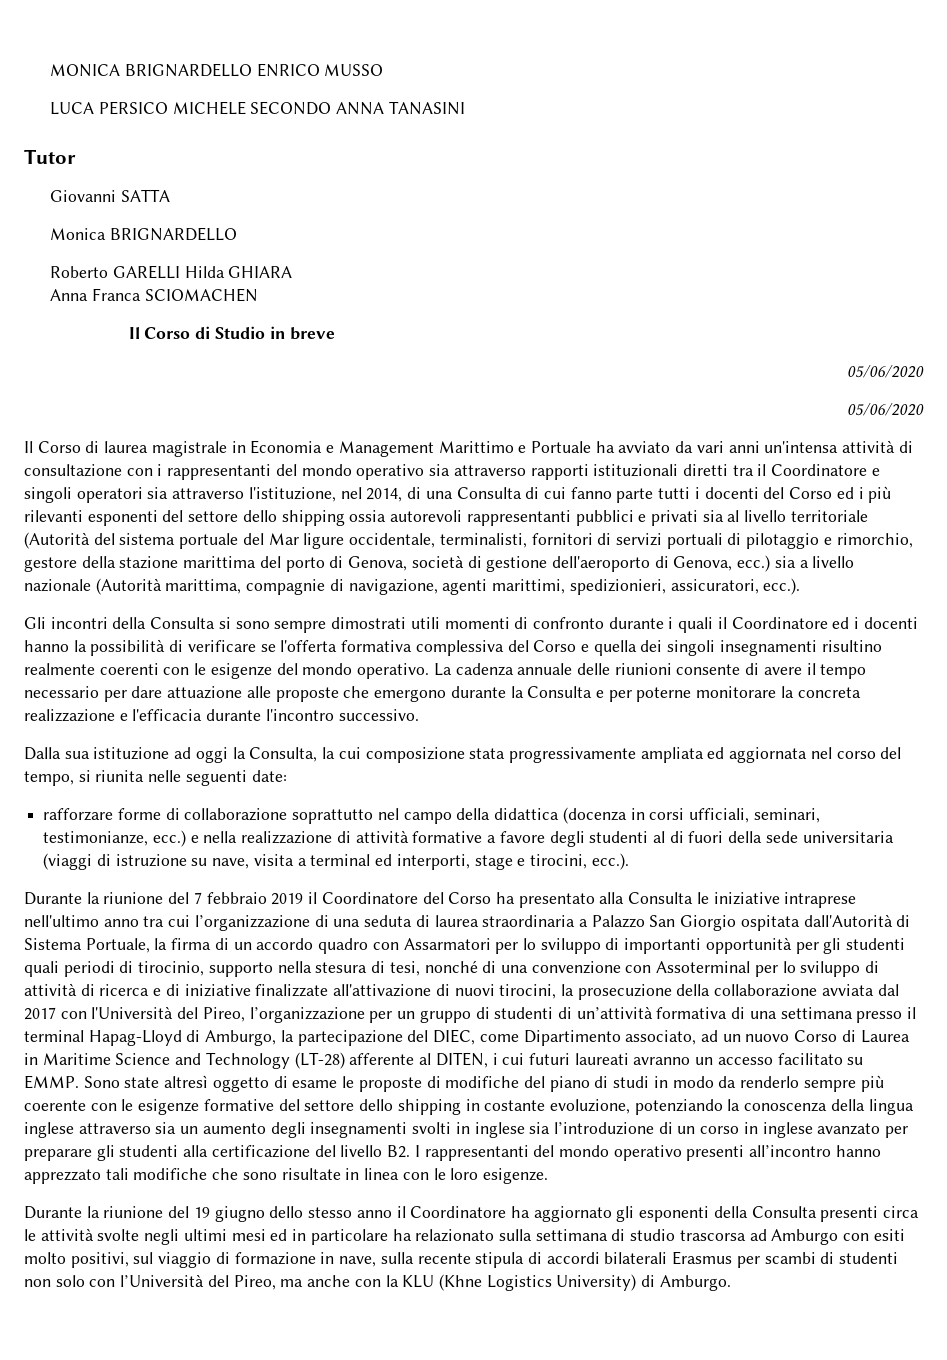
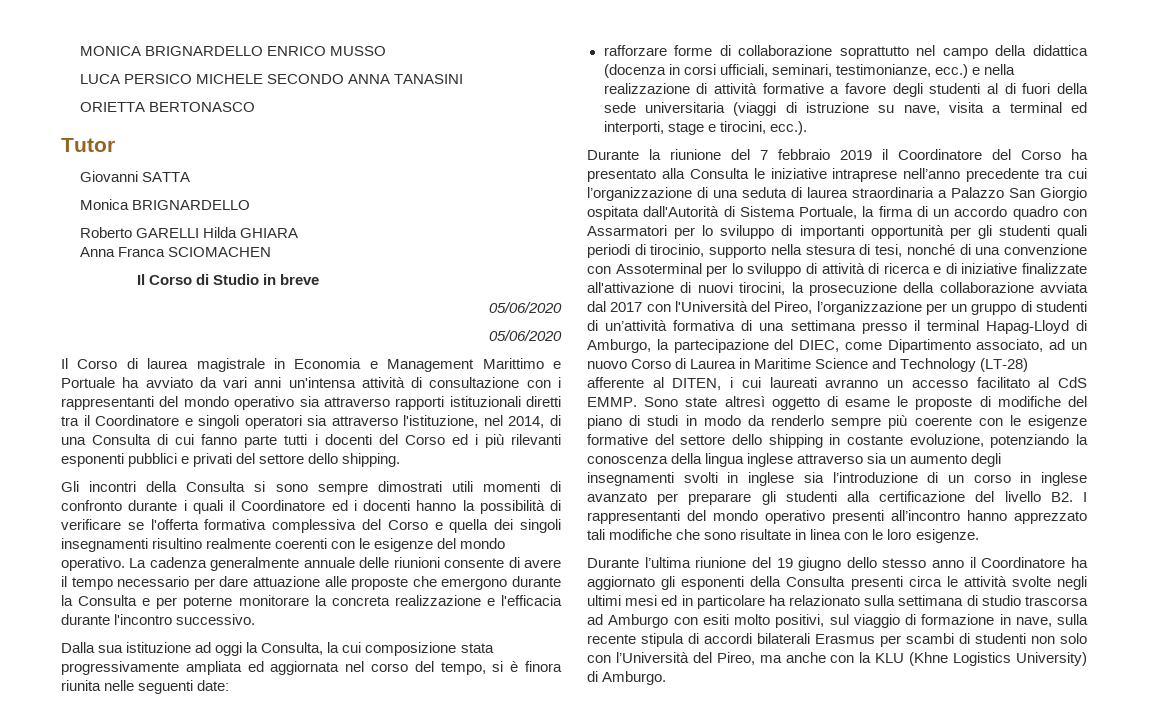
+ ORIETTA BERTONASCO
- Il Corso di laurea magistrale in Economia e Management Marittimo e Portuale ha avviato da vari anni un'intensa attività di consultazione con i rappresentanti del mondo operativo sia attraverso rapporti istituzionali diretti tra il Coordinatore e singoli operatori sia attraverso l'istituzione, nel 2014, di una Consulta di cui fanno parte tutti i docenti del Corso ed i più rilevanti esponenti del settore dello shipping ossia autorevoli rappresentanti pubblici e privati sia al livello territoriale (Autorità del sistema portuale del Mar ligure occidentale, terminalisti, fornitori di servizi portuali di pilotaggio e rimorchio, gestore della stazione marittima del porto di Genova, società di gestione dell'aeroporto di Genova, ecc.) sia a livello nazionale (Autorità marittima, compagnie di navigazione, agenti marittimi, spedizionieri, assicuratori, ecc.).
+ Il Corso di laurea magistrale in Economia e Management Marittimo e Portuale ha avviato da vari anni un'intensa attività di consultazione con i rappresentanti del mondo operativo sia attraverso rapporti istituzionali diretti tra il Coordinatore e singoli operatori sia attraverso l'istituzione, nel 2014, di una Consulta di cui fanno parte tutti i docenti del Corso ed i più rilevanti esponenti pubblici e privati del settore dello shipping.
- La cadenza annuale delle riunioni consente di avere il tempo necessario per dare attuazione alle proposte che emergono durante la Consulta e per poterne monitorare la concreta realizzazione e l'efficacia durante l'incontro successivo.
+ La cadenza generalmente annuale delle riunioni consente di avere il tempo necessario per dare attuazione alle proposte che emergono durante la Consulta e per poterne monitorare la concreta realizzazione e l'efficacia durante l'incontro successivo.
- Dalla sua istituzione ad oggi la Consulta, la cui composizione stata progressivamente ampliata ed aggiornata nel corso del tempo, si riunita nelle seguenti date:
+ Dalla sua istituzione ad oggi la Consulta, la cui composizione stata progressivamente ampliata ed aggiornata nel corso del tempo, si è finora riunita nelle seguenti date:
- Durante la riunione del 7 febbraio 2019 il Coordinatore del Corso ha presentato alla Consulta le iniziative intraprese nell'ultimo anno tra cui l’organizzazione di una seduta di laurea straordinaria a Palazzo San Giorgio ospitata dall'Autorità di Sistema Portuale, la firma di un accordo quadro con Assarmatori per lo sviluppo di importanti opportunità per gli studenti quali periodi di tirocinio, supporto nella stesura di tesi, nonché di una convenzione con Assoterminal per lo sviluppo di attività di ricerca e di iniziative finalizzate all'attivazione di nuovi tirocini, la prosecuzione della collaborazione avviata dal 2017 con l'Università del Pireo, l’organizzazione per un gruppo di studenti di un’attività formativa di una settimana presso il terminal Hapag-Lloyd di Amburgo, la partecipazione del DIEC, come Dipartimento associato, ad un nuovo Corso di Laurea in Maritime Science and Technology (LT-28) afferente al DITEN, i cui futuri laureati avranno un accesso facilitato su EMMP.
+ Durante la riunione del 7 febbraio 2019 il Coordinatore del Corso ha presentato alla Consulta le iniziative intraprese nell’anno precedente tra cui l’organizzazione di una seduta di laurea straordinaria a Palazzo San Giorgio ospitata dall'Autorità di Sistema Portuale, la firma di un accordo quadro con Assarmatori per lo sviluppo di importanti opportunità per gli studenti quali periodi di tirocinio, supporto nella stesura di tesi, nonché di una convenzione con Assoterminal per lo sviluppo di attività di ricerca e di iniziative finalizzate all'attivazione di nuovi tirocini, la prosecuzione della collaborazione avviata dal 2017 con l'Università del Pireo, l’organizzazione per un gruppo di studenti di un’attività formativa di una settimana presso il terminal Hapag-Lloyd di Amburgo, la partecipazione del DIEC, come Dipartimento associato, ad un nuovo Corso di Laurea in Maritime Science and Technology (LT-28) afferente al DITEN, i cui laureati avranno un accesso facilitato al CdS EMMP.
- Durante la riunione del 19 giugno dello stesso anno il Coordinatore ha aggiornato gli esponenti della Consulta presenti circa le attività svolte negli ultimi mesi ed in particolare ha relazionato sulla settimana di studio trascorsa ad Amburgo con esiti molto positivi, sul viaggio di formazione in nave, sulla recente stipula di accordi bilaterali Erasmus per scambi di studenti non solo con l’Università del Pireo, ma anche con la KLU (Khne Logistics University) di Amburgo.
+ Durante l’ultima riunione del 19 giugno dello stesso anno il Coordinatore ha aggiornato gli esponenti della Consulta presenti circa le attività svolte negli ultimi mesi ed in particolare ha relazionato sulla settimana di studio trascorsa ad Amburgo con esiti molto positivi, sul viaggio di formazione in nave, sulla recente stipula di accordi bilaterali Erasmus per scambi di studenti non solo con l’Università del Pireo, ma anche con la KLU (Khne Logistics University) di Amburgo.

